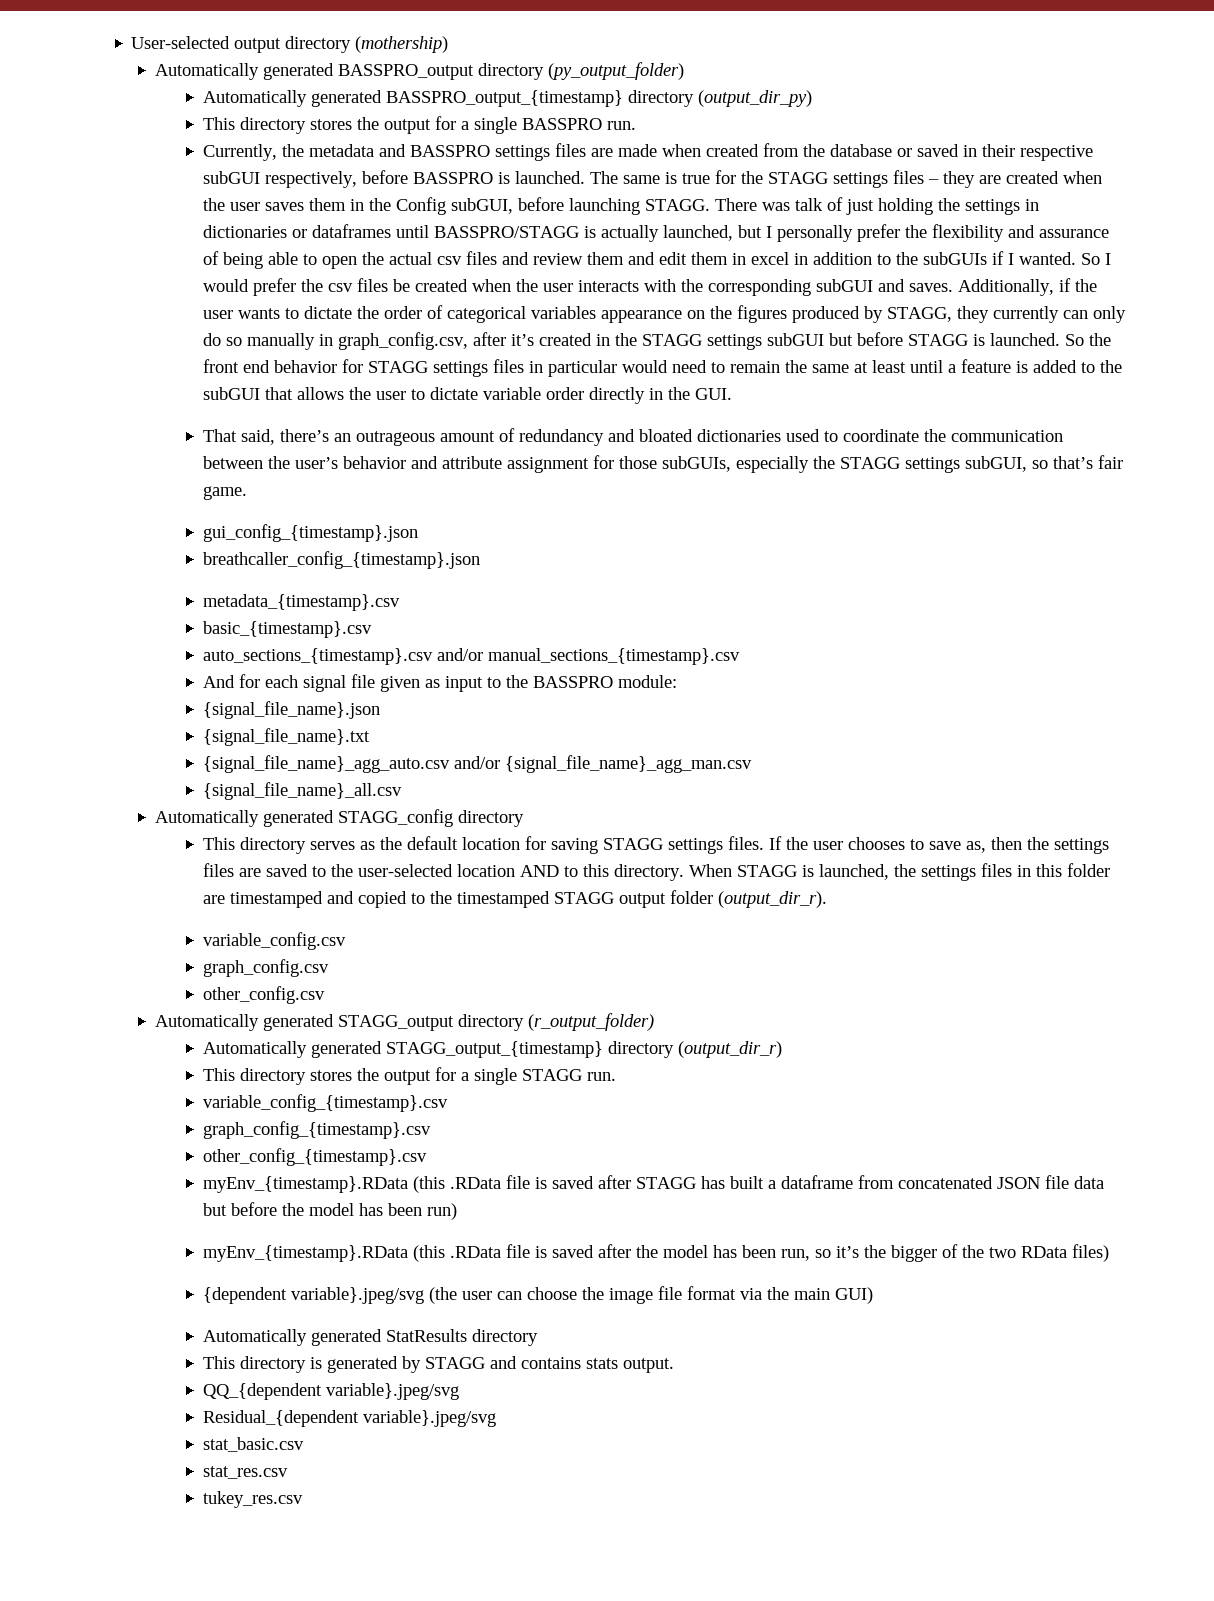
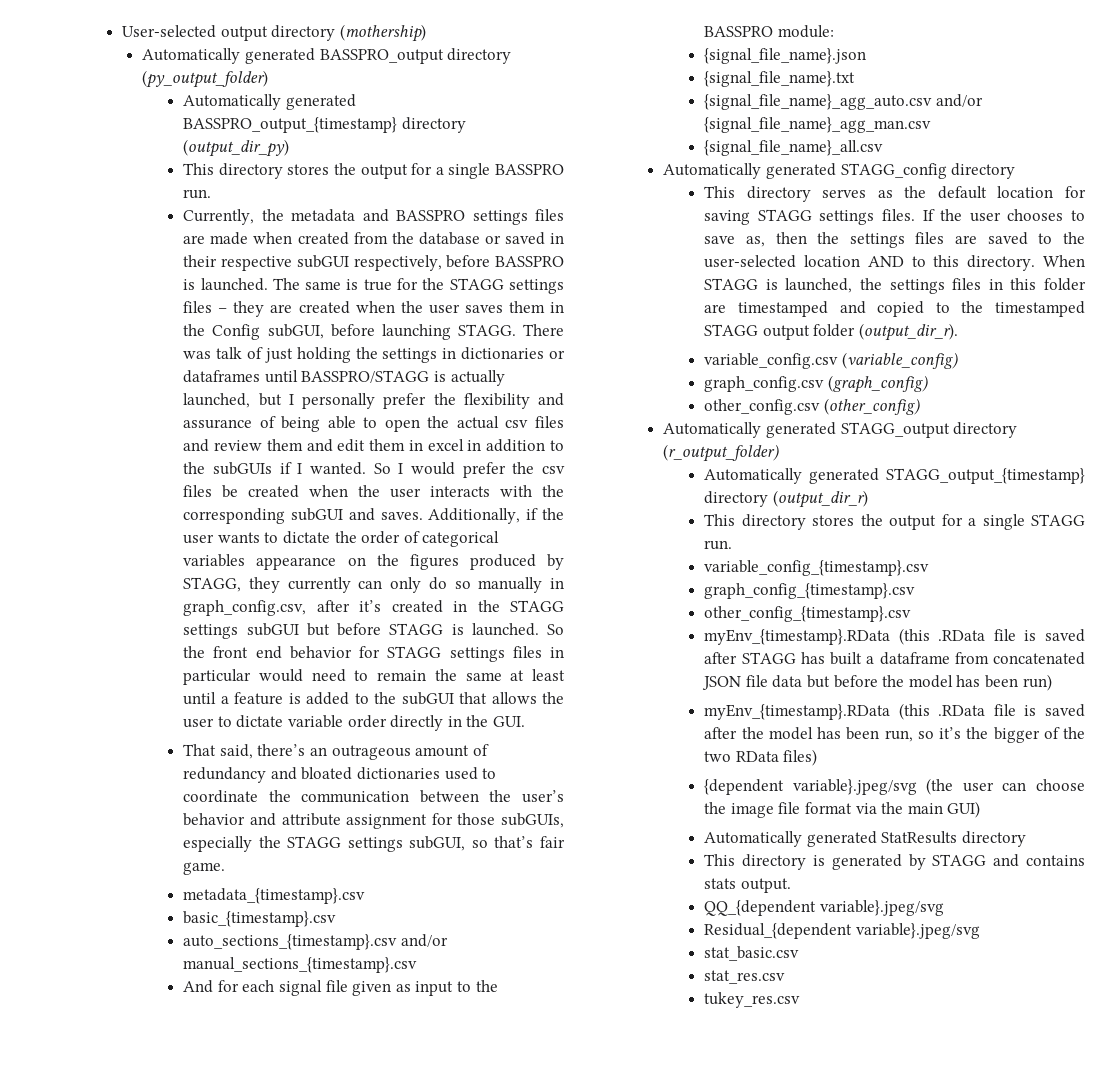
- gui_config_{timestamp}.json
- breathcaller_config_{timestamp}.json
- variable_config.csv
+ variable_config.csv (variable_config)
- graph_config.csv
+ graph_config.csv (graph_config)
- other_config.csv
+ other_config.csv (other_config)

